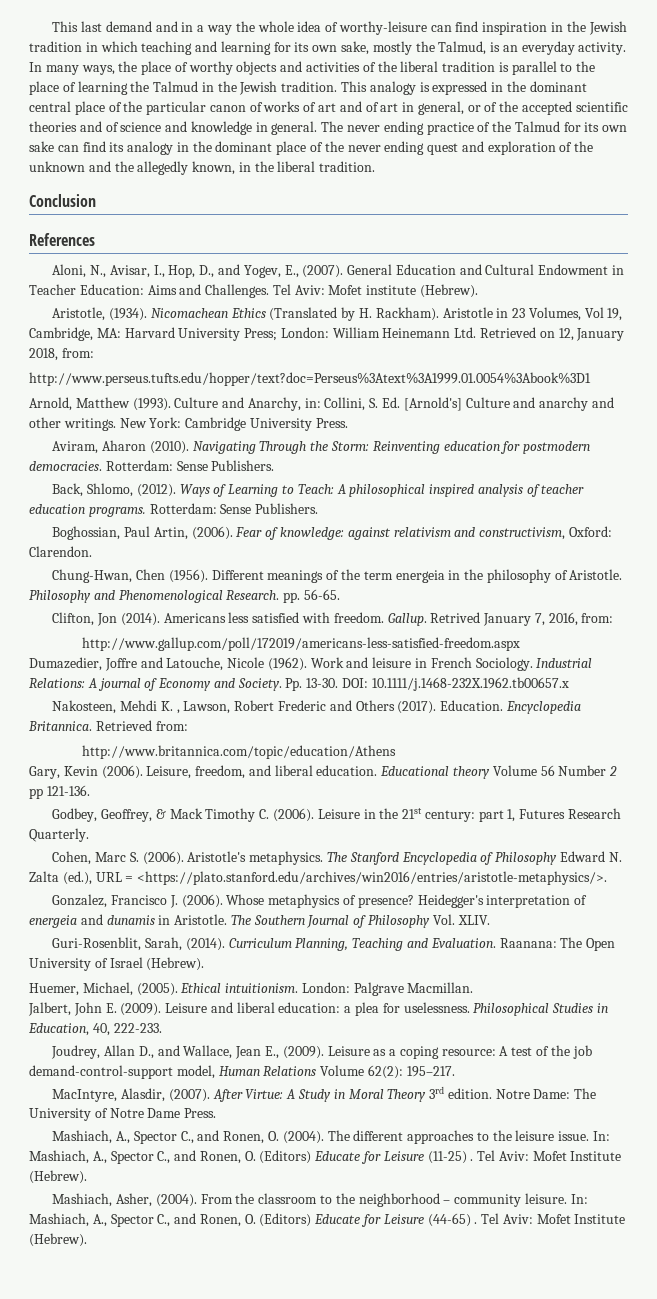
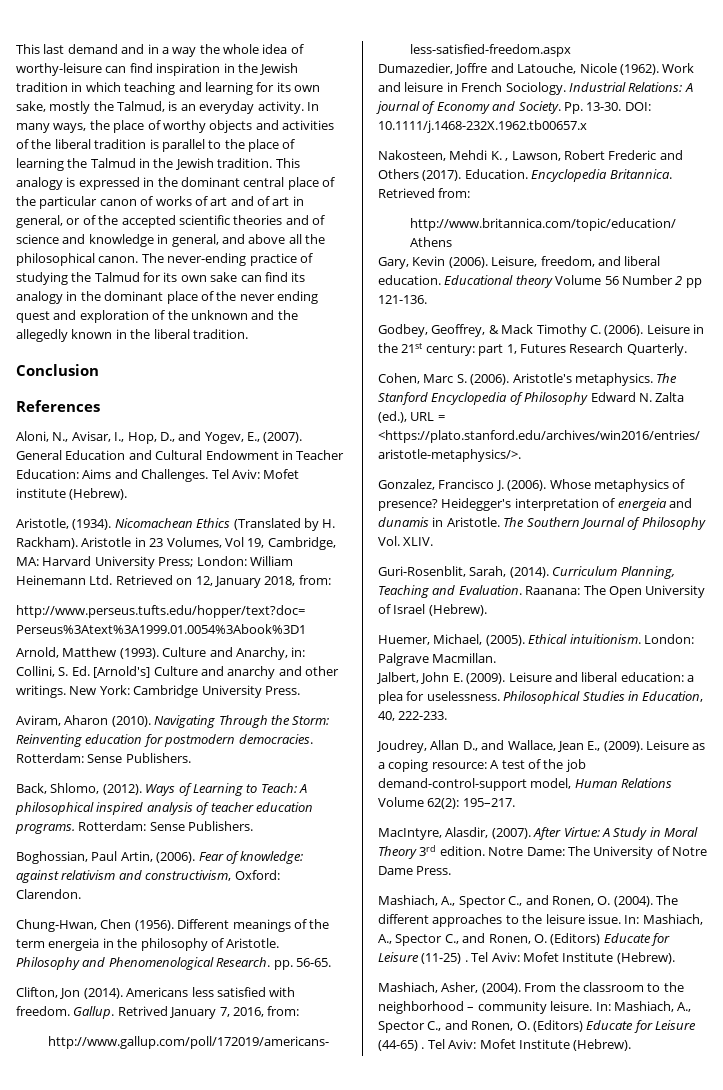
- This analogy is expressed in the dominant central place of the particular canon of works of art and of art in general, or of the accepted scientific theories and of science and knowledge in general. The never ending practice of the Talmud for its own sake can find its analogy in the dominant place of the never ending quest and exploration of the unknown and the allegedly known, in the liberal tradition.
+ This analogy is expressed in the dominant central place of the particular canon of works of art and of art in general, or of the accepted scientific theories and of science and knowledge in general, and above all the philosophical canon. The never-ending practice of studying the Talmud for its own sake can find its analogy in the dominant place of the never ending quest and exploration of the unknown and the allegedly known in the liberal tradition.

